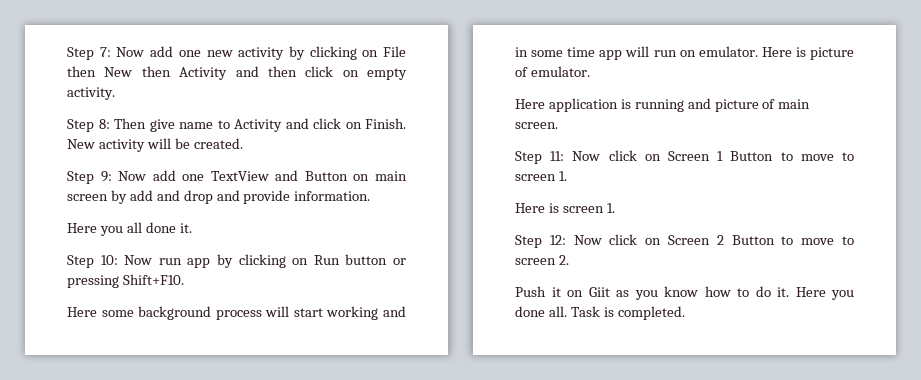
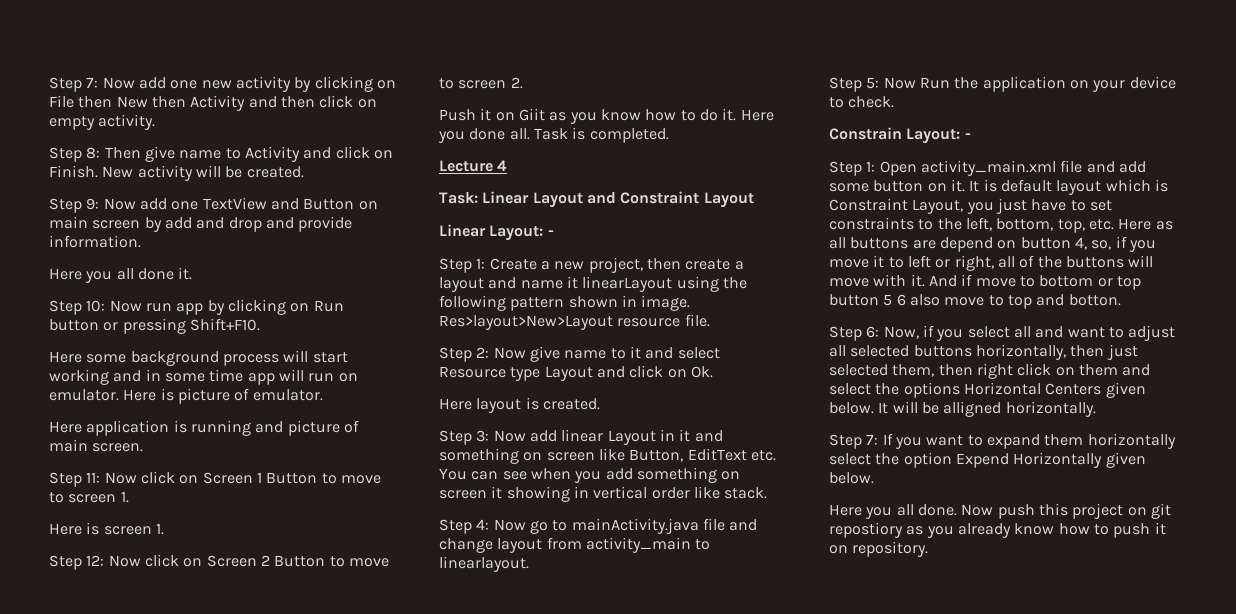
+ Lecture 4
+ Task: Linear Layout and Constraint Layout
+ Linear Layout: -
+ Step 1: Create a new project, then create a layout and name it linearLayout using the following pattern shown in image. Res>layout>New>Layout resource file.
+ Step 2: Now give name to it and select Resource type Layout and click on Ok.
+ Here layout is created.
+ Step 3: Now add linear Layout in it and something on screen like Button, EditText etc. You can see when you add something on screen it showing in vertical order like stack.
+ Step 4: Now go to mainActivity.java file and change layout from activity_main to linearlayout.
+ Step 5: Now Run the application on your device to check.
+ Constrain Layout: -
+ Step 1: Open activity_main.xml file and add some button on it. It is default layout which is Constraint Layout, you just have to set constraints to the left, bottom, top, etc. Here as all buttons are depend on button 4, so, if you move it to left or right, all of the buttons will move with it. And if move to bottom or top button 5 6 also move to top and botton.
+ Step 6: Now, if you select all and want to adjust all selected buttons horizontally, then just selected them, then right click on them and select the options Horizontal Centers given below. It will be alligned horizontally.
+ Step 7: If you want to expand them horizontally select the option Expend Horizontally given below.
+ Here you all done. Now push this project on git repostiory as you already know how to push it on repository.

